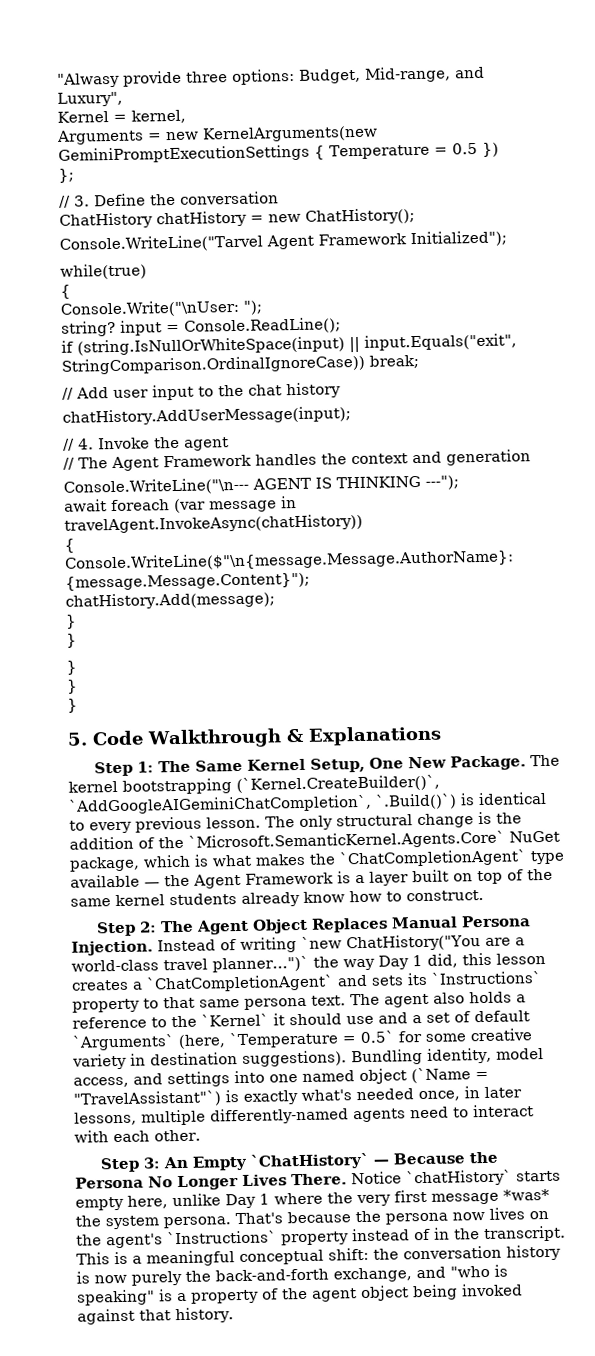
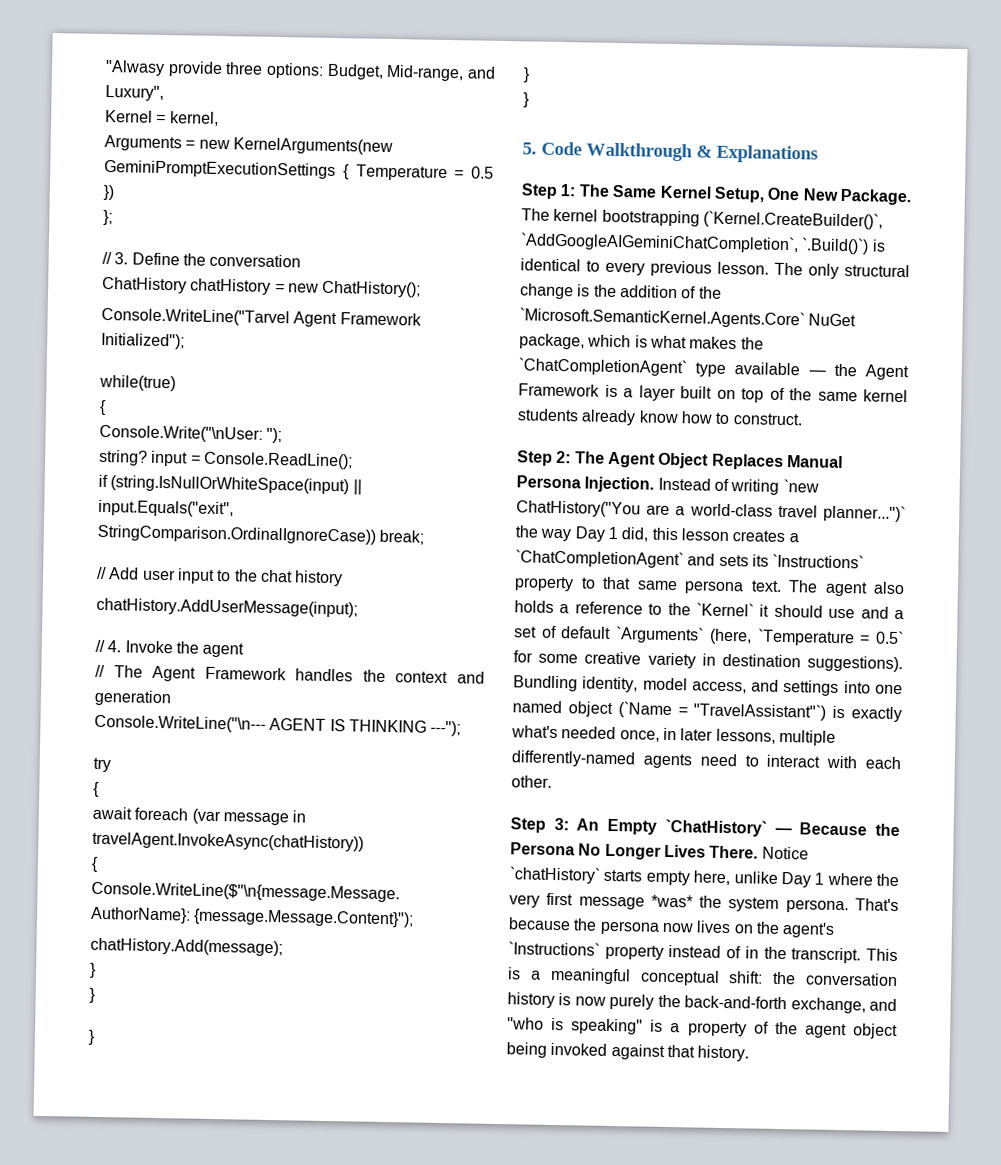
+ try
+ {

